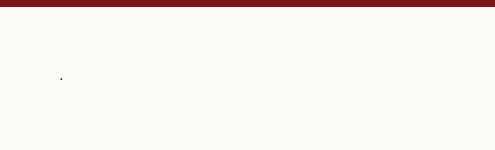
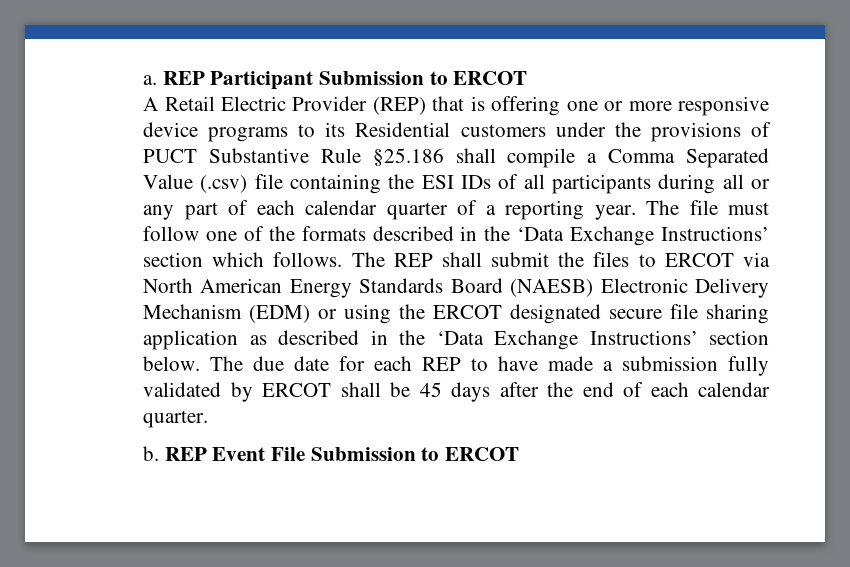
- .
+ a. REP Participant Submission to ERCOT
+ A Retail Electric Provider (REP) that is offering one or more responsive device programs to its Residential customers under the provisions of PUCT Substantive Rule §25.186 shall compile a Comma Separated Value (.csv) file containing the ESI IDs of all participants during all or any part of each calendar quarter of a reporting year. The file must follow one of the formats described in the ‘Data Exchange Instructions’ section which follows. The REP shall submit the files to ERCOT via North American Energy Standards Board (NAESB) Electronic Delivery Mechanism (EDM) or using the ERCOT designated secure file sharing application as described in the ‘Data Exchange Instructions’ section below. The due date for each REP to have made a submission fully validated by ERCOT shall be 45 days after the end of each calendar quarter.
+ b. REP Event File Submission to ERCOT

